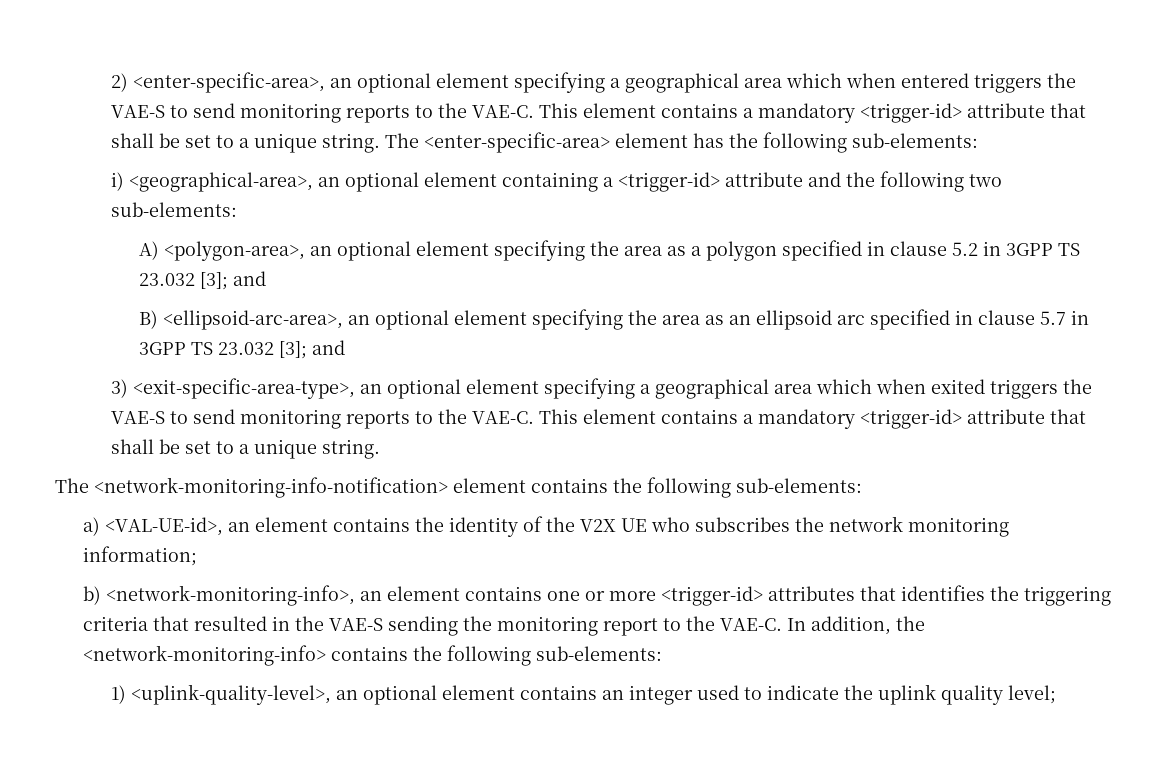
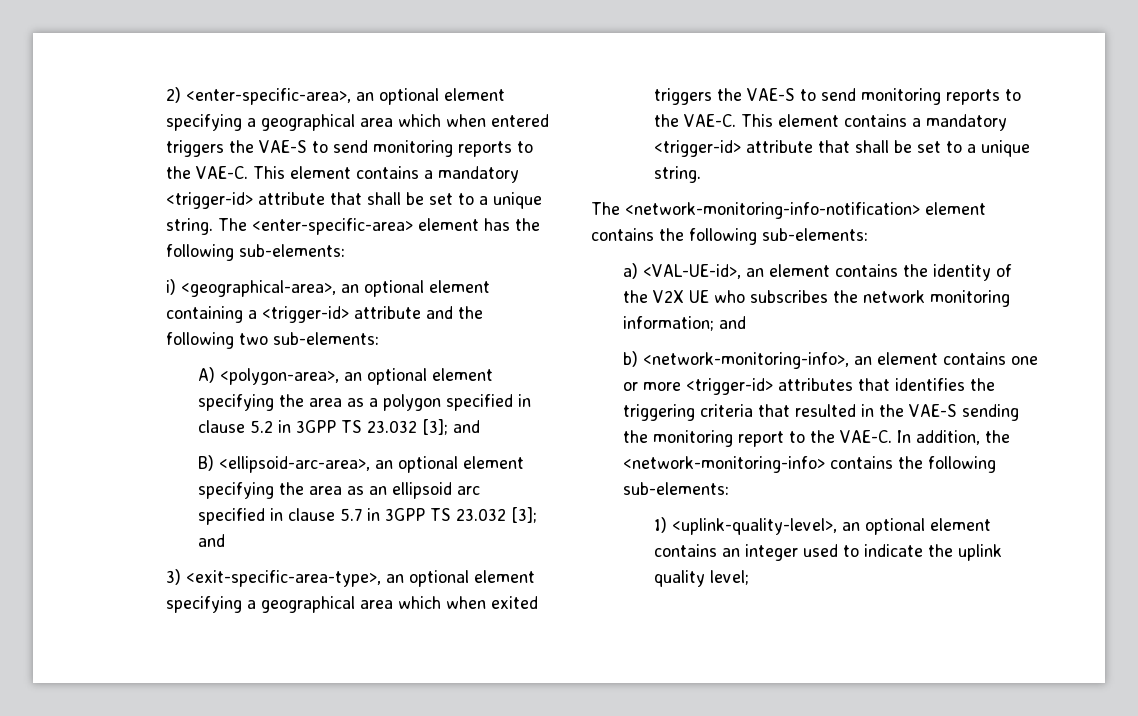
- a) <VAL-UE-id>, an element contains the identity of the V2X UE who subscribes the network monitoring information;
+ a) <VAL-UE-id>, an element contains the identity of the V2X UE who subscribes the network monitoring information; and

